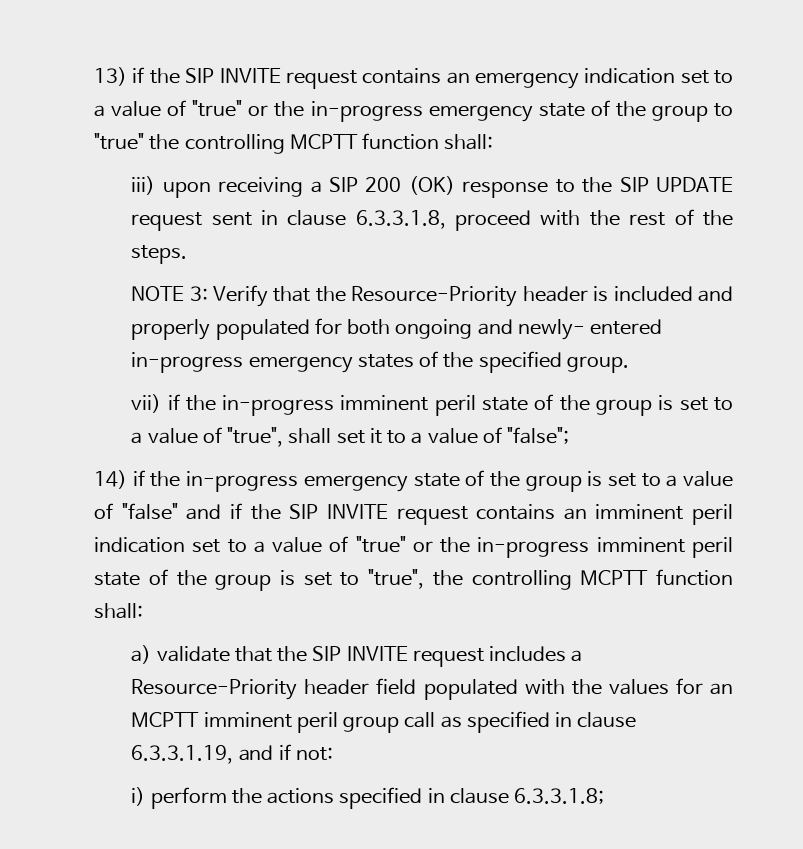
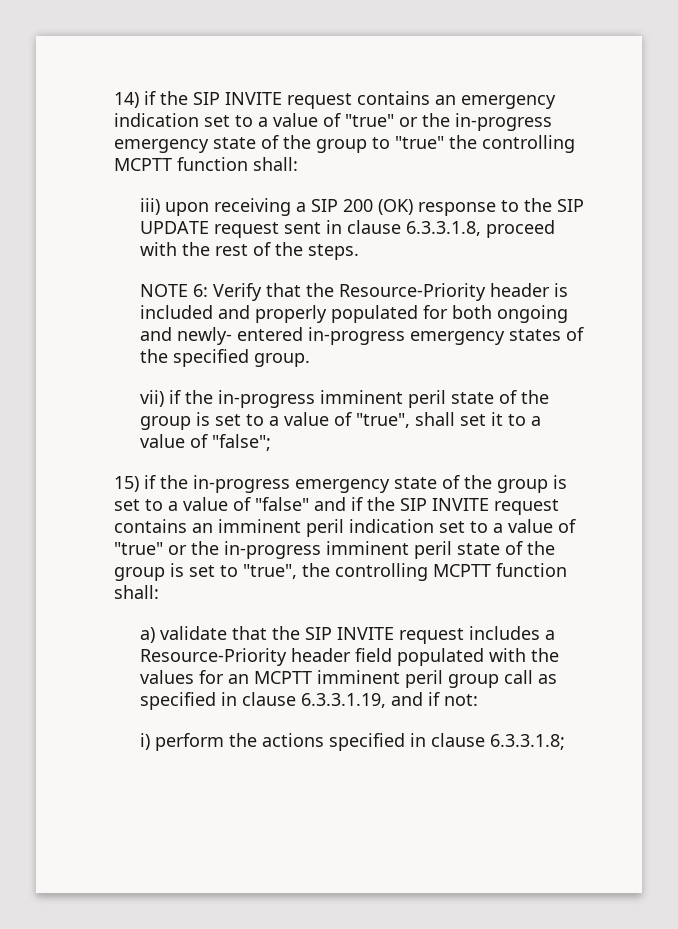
- 13) if the SIP INVITE request contains an emergency indication set to a value of "true" or the in-progress emergency state of the group to "true" the controlling MCPTT function shall:
+ 14) if the SIP INVITE request contains an emergency indication set to a value of "true" or the in-progress emergency state of the group to "true" the controlling MCPTT function shall:
- NOTE 3: Verify that the Resource-Priority header is included and properly populated for both ongoing and newly- entered in-progress emergency states of the specified group.
+ NOTE 6: Verify that the Resource-Priority header is included and properly populated for both ongoing and newly- entered in-progress emergency states of the specified group.
- 14) if the in-progress emergency state of the group is set to a value of "false" and if the SIP INVITE request contains an imminent peril indication set to a value of "true" or the in-progress imminent peril state of the group is set to "true", the controlling MCPTT function shall:
+ 15) if the in-progress emergency state of the group is set to a value of "false" and if the SIP INVITE request contains an imminent peril indication set to a value of "true" or the in-progress imminent peril state of the group is set to "true", the controlling MCPTT function shall:

